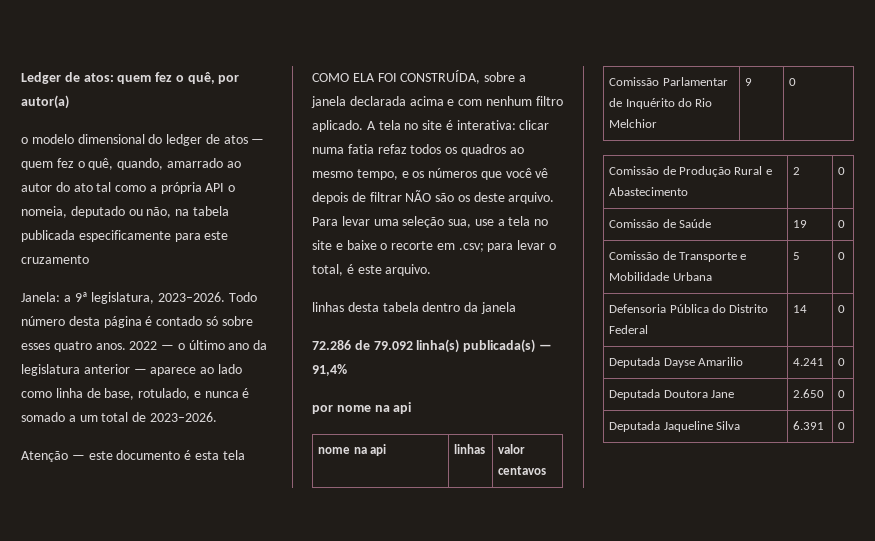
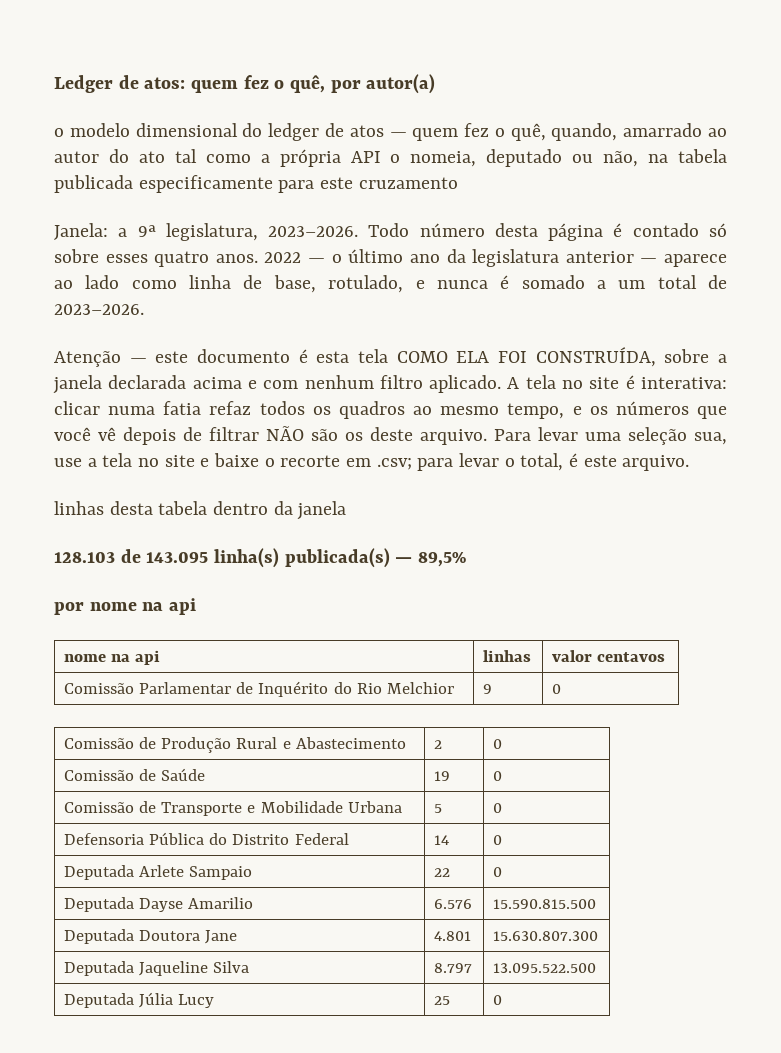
- 72.286 de 79.092 linha(s) publicada(s) — 91,4%
+ 128.103 de 143.095 linha(s) publicada(s) — 89,5%
+ Deputada Arlete Sampaio | 22 | 0
- Deputada Dayse Amarilio | 4.241 | 0
+ Deputada Dayse Amarilio | 6.576 | 15.590.815.500
- Deputada Doutora Jane | 2.650 | 0
+ Deputada Doutora Jane | 4.801 | 15.630.807.300
- Deputada Jaqueline Silva | 6.391 | 0
+ Deputada Jaqueline Silva | 8.797 | 13.095.522.500
+ Deputada Júlia Lucy | 25 | 0

